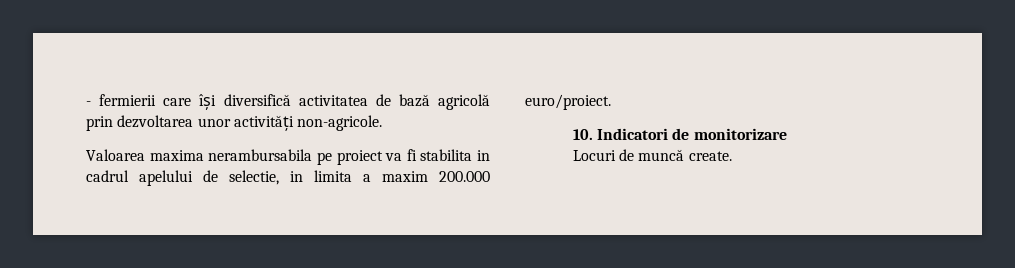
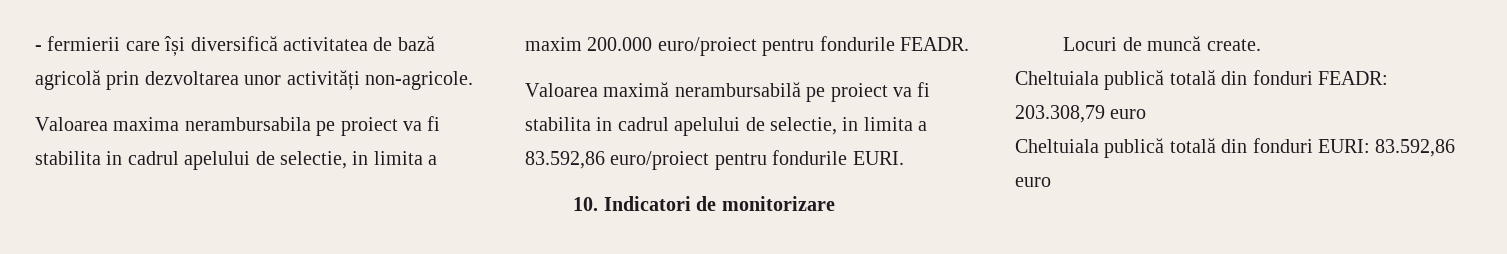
- Valoarea maxima nerambursabila pe proiect va fi stabilita in cadrul apelului de selectie, in limita a maxim 200.000 euro/proiect.
+ Valoarea maxima nerambursabila pe proiect va fi stabilita in cadrul apelului de selectie, in limita a maxim 200.000 euro/proiect pentru fondurile FEADR.
+ Valoarea maximă nerambursabilă pe proiect va fi stabilita in cadrul apelului de selectie, in limita a 83.592,86 euro/proiect pentru fondurile EURI.
+ Cheltuiala publică totală din fonduri FEADR: 203.308,79 euro
+ Cheltuiala publică totală din fonduri EURI: 83.592,86 euro

